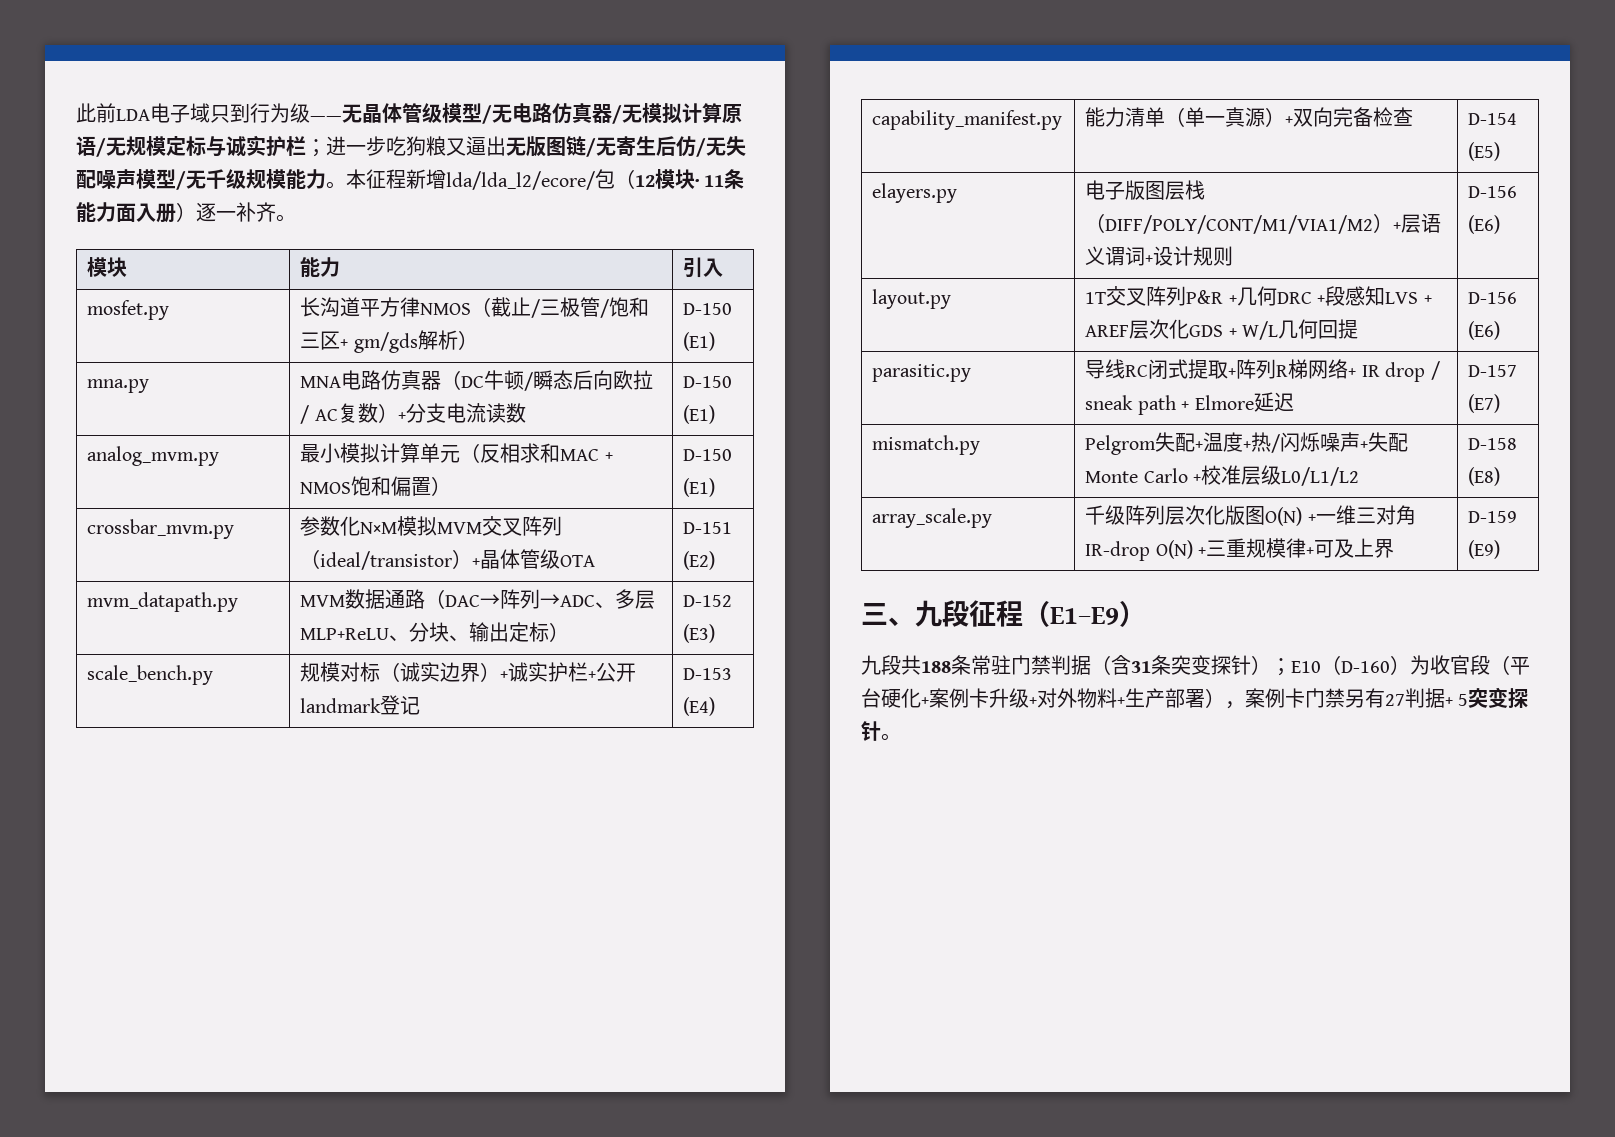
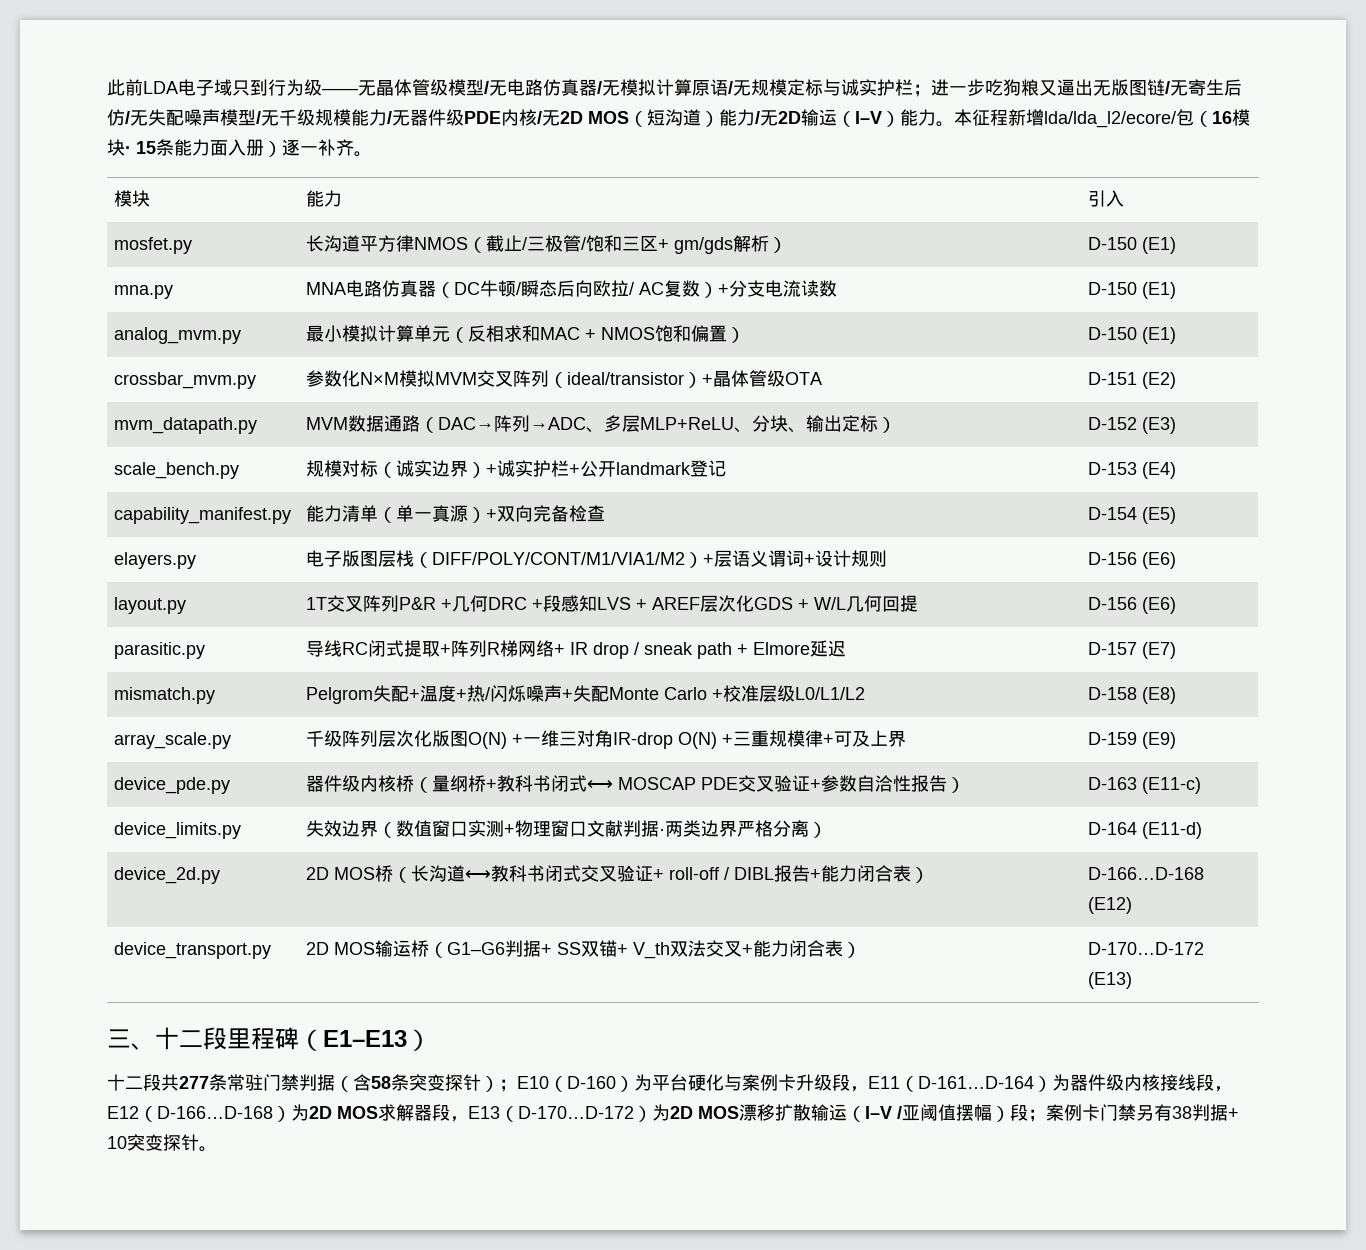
- 此前LDA电子域只到行为级——无晶体管级模型/无电路仿真器/无模拟计算原语/无规模定标与诚实护栏；进一步吃狗粮又逼出无版图链/无寄生后仿/无失配噪声模型/无千级规模能力。
+ 此前LDA电子域只到行为级——无晶体管级模型/无电路仿真器/无模拟计算原语/无规模定标与诚实护栏；进一步吃狗粮又逼出无版图链/无寄生后仿/无失配噪声模型/无千级规模能力/无器件级PDE内核/无2D MOS（短沟道）能力/无2D输运（I–V）能力。
- 本征程新增lda/lda_l2/ecore/包（12模块· 11条能力面入册）逐一补齐。
+ 本征程新增lda/lda_l2/ecore/包（16模块· 15条能力面入册）逐一补齐。
- 三、九段征程（E1–E9）
- 九段共188条常驻门禁判据（含31条突变探针）；E10（D-160）为收官段（平台硬化+案例卡升级+对外物料+生产部署），案例卡门禁另有27判据+ 5突变探针。
+ device_pde.py | 器件级内核桥（量纲桥+教科书闭式⟷ MOSCAP PDE交叉验证+参数自洽性报告） | D-163 (E11-c)
+ device_limits.py | 失效边界（数值窗口实测+物理窗口文献判据·两类边界严格分离） | D-164 (E11-d)
+ device_2d.py | 2D MOS桥（长沟道⟷教科书闭式交叉验证+ roll-off / DIBL报告+能力闭合表） | D-166…D-168 (E12)
+ device_transport.py | 2D MOS输运桥（G1–G6判据+ SS双锚+ V_th双法交叉+能力闭合表） | D-170…D-172 (E13)
+ 三、十二段里程碑（E1–E13）
+ 十二段共277条常驻门禁判据（含58条突变探针）；E10（D-160）为平台硬化与案例卡升级段，E11（D-161…D-164）为器件级内核接线段，E12（D-166…D-168）为2D MOS求解器段，E13（D-170…D-172）为2D MOS漂移扩散输运（I–V /亚阈值摆幅）段；案例卡门禁另有38判据+ 10突变探针。

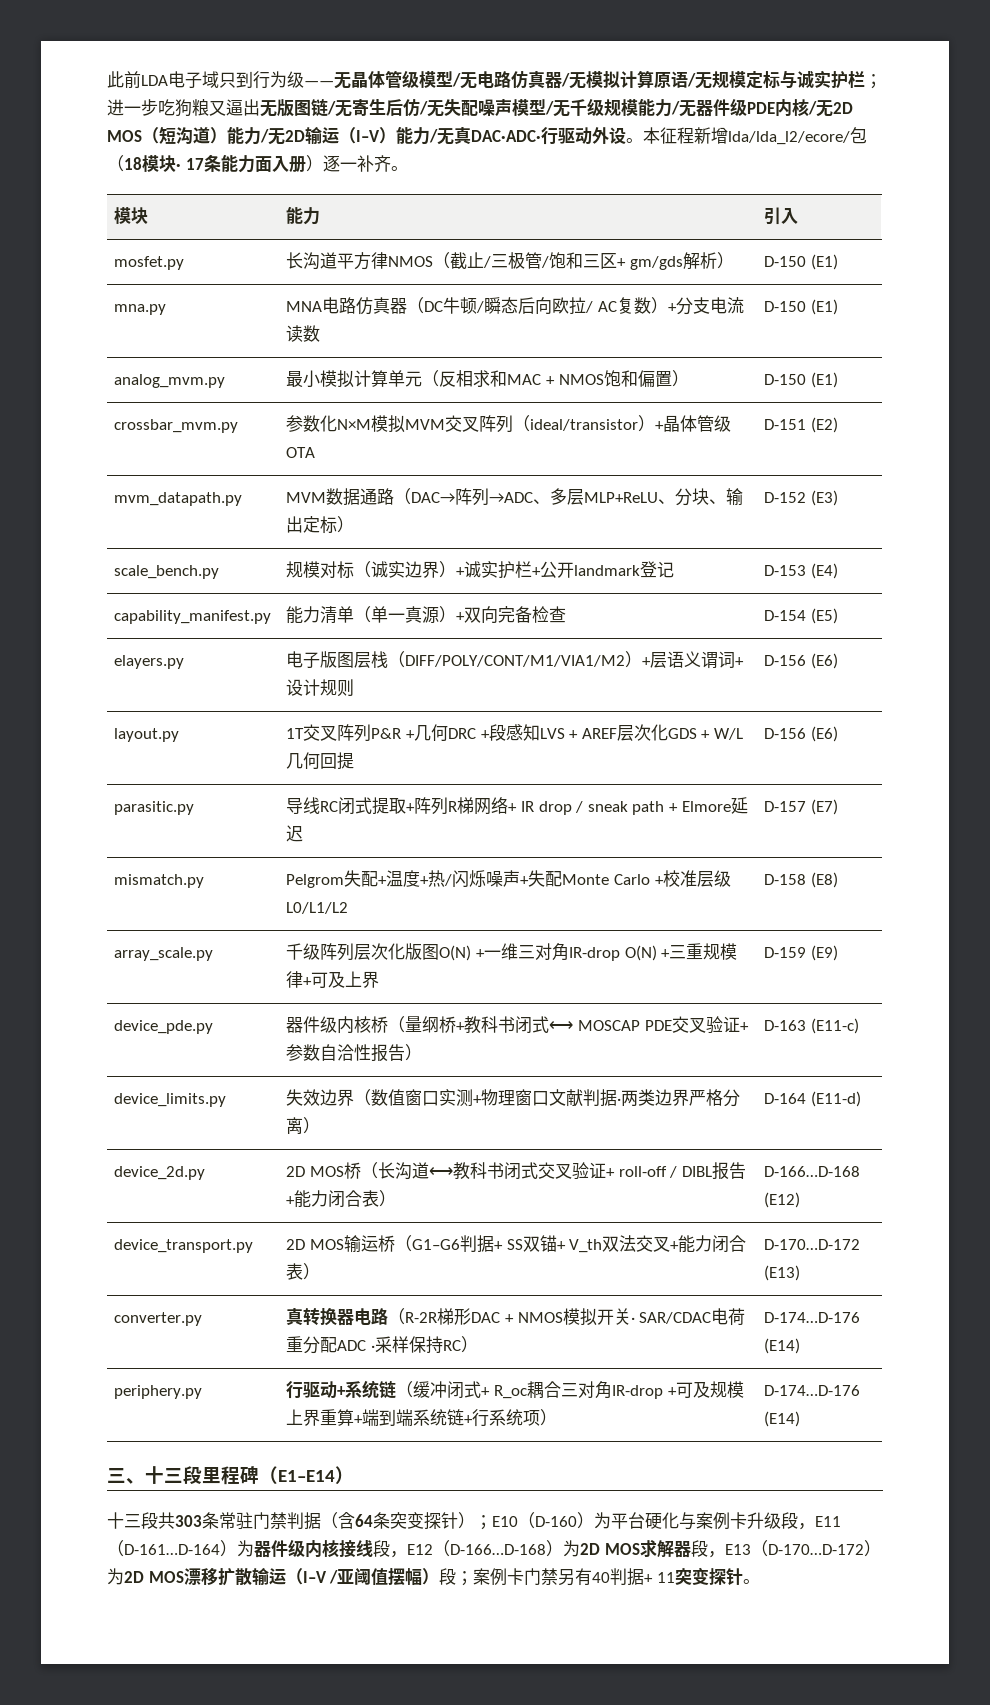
- 进一步吃狗粮又逼出无版图链/无寄生后仿/无失配噪声模型/无千级规模能力/无器件级PDE内核/无2D MOS（短沟道）能力/无2D输运（I–V）能力。
+ 进一步吃狗粮又逼出无版图链/无寄生后仿/无失配噪声模型/无千级规模能力/无器件级PDE内核/无2D MOS（短沟道）能力/无2D输运（I–V）能力/无真DAC·ADC·行驱动外设。
- 本征程新增lda/lda_l2/ecore/包（16模块· 15条能力面入册）逐一补齐。
+ 本征程新增lda/lda_l2/ecore/包（18模块· 17条能力面入册）逐一补齐。
+ converter.py | 真转换器电路（R-2R梯形DAC + NMOS模拟开关· SAR/CDAC电荷重分配ADC ·采样保持RC） | D-174…D-176 (E14)
+ periphery.py | 行驱动+系统链（缓冲闭式+ R_oc耦合三对角IR-drop +可及规模上界重算+端到端系统链+行系统项） | D-174…D-176 (E14)
- 三、十二段里程碑（E1–E13）
+ 三、十三段里程碑（E1–E14）
- 十二段共277条常驻门禁判据（含58条突变探针）；E10（D-160）为平台硬化与案例卡升级段，E11（D-161…D-164）为器件级内核接线段，E12（D-166…D-168）为2D MOS求解器段，E13（D-170…D-172）为2D MOS漂移扩散输运（I–V /亚阈值摆幅）段；案例卡门禁另有38判据+ 10突变探针。
+ 十三段共303条常驻门禁判据（含64条突变探针）；E10（D-160）为平台硬化与案例卡升级段，E11（D-161…D-164）为器件级内核接线段，E12（D-166…D-168）为2D MOS求解器段，E13（D-170…D-172）为2D MOS漂移扩散输运（I–V /亚阈值摆幅）段；案例卡门禁另有40判据+ 11突变探针。

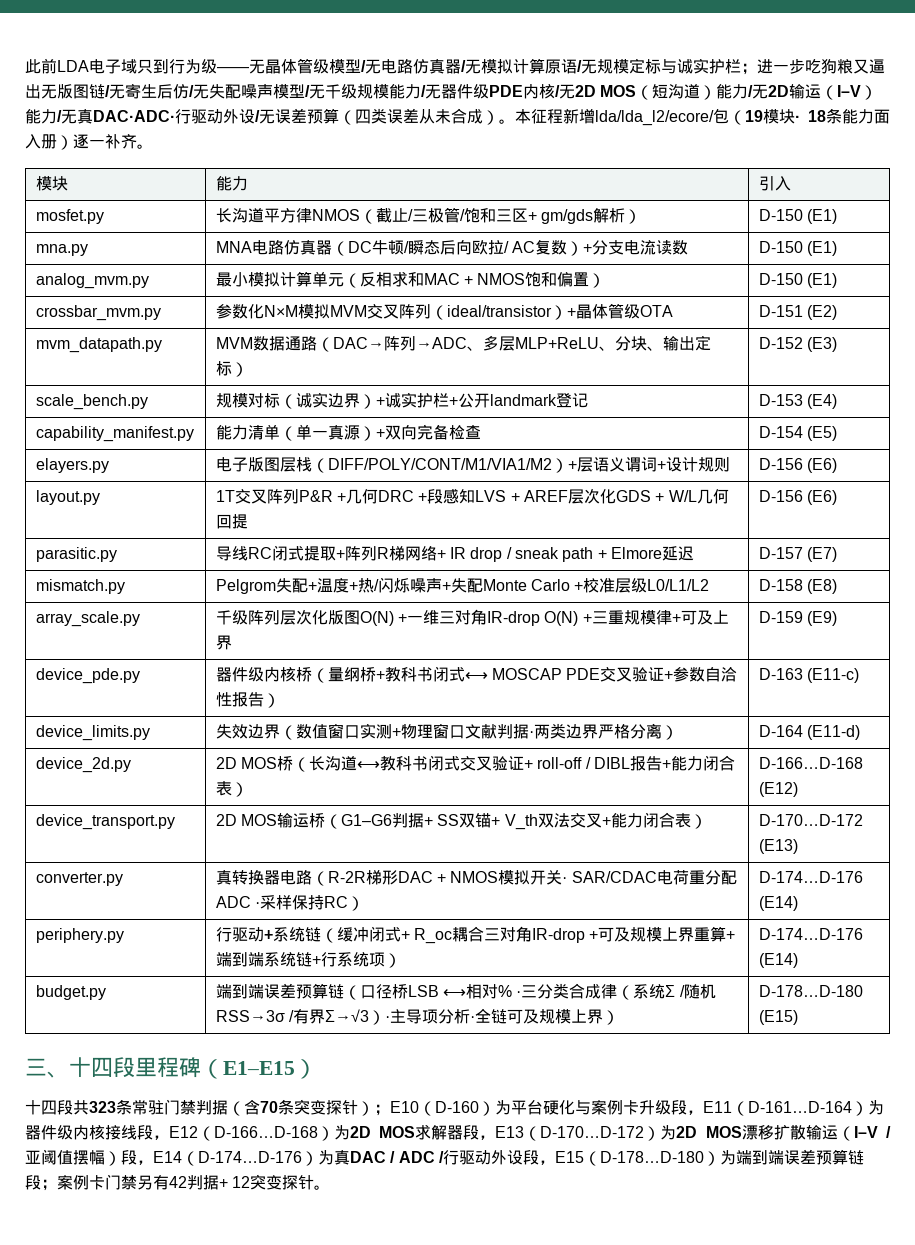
- 进一步吃狗粮又逼出无版图链/无寄生后仿/无失配噪声模型/无千级规模能力/无器件级PDE内核/无2D MOS（短沟道）能力/无2D输运（I–V）能力/无真DAC·ADC·行驱动外设。
+ 进一步吃狗粮又逼出无版图链/无寄生后仿/无失配噪声模型/无千级规模能力/无器件级PDE内核/无2D MOS（短沟道）能力/无2D输运（I–V）能力/无真DAC·ADC·行驱动外设/无误差预算（四类误差从未合成）。
- 本征程新增lda/lda_l2/ecore/包（18模块· 17条能力面入册）逐一补齐。
+ 本征程新增lda/lda_l2/ecore/包（19模块· 18条能力面入册）逐一补齐。
+ budget.py | 端到端误差预算链（口径桥LSB ⟷相对% ·三分类合成律（系统Σ /随机RSS→3σ /有界Σ→√3）·主导项分析·全链可及规模上界） | D-178…D-180 (E15)
- 三、十三段里程碑（E1–E14）
+ 三、十四段里程碑（E1–E15）
- 十三段共303条常驻门禁判据（含64条突变探针）；E10（D-160）为平台硬化与案例卡升级段，E11（D-161…D-164）为器件级内核接线段，E12（D-166…D-168）为2D MOS求解器段，E13（D-170…D-172）为2D MOS漂移扩散输运（I–V /亚阈值摆幅）段；案例卡门禁另有40判据+ 11突变探针。
+ 十四段共323条常驻门禁判据（含70条突变探针）；E10（D-160）为平台硬化与案例卡升级段，E11（D-161…D-164）为器件级内核接线段，E12（D-166…D-168）为2D MOS求解器段，E13（D-170…D-172）为2D MOS漂移扩散输运（I–V /亚阈值摆幅）段，E14（D-174…D-176）为真DAC / ADC /行驱动外设段，E15（D-178…D-180）为端到端误差预算链段；案例卡门禁另有42判据+ 12突变探针。

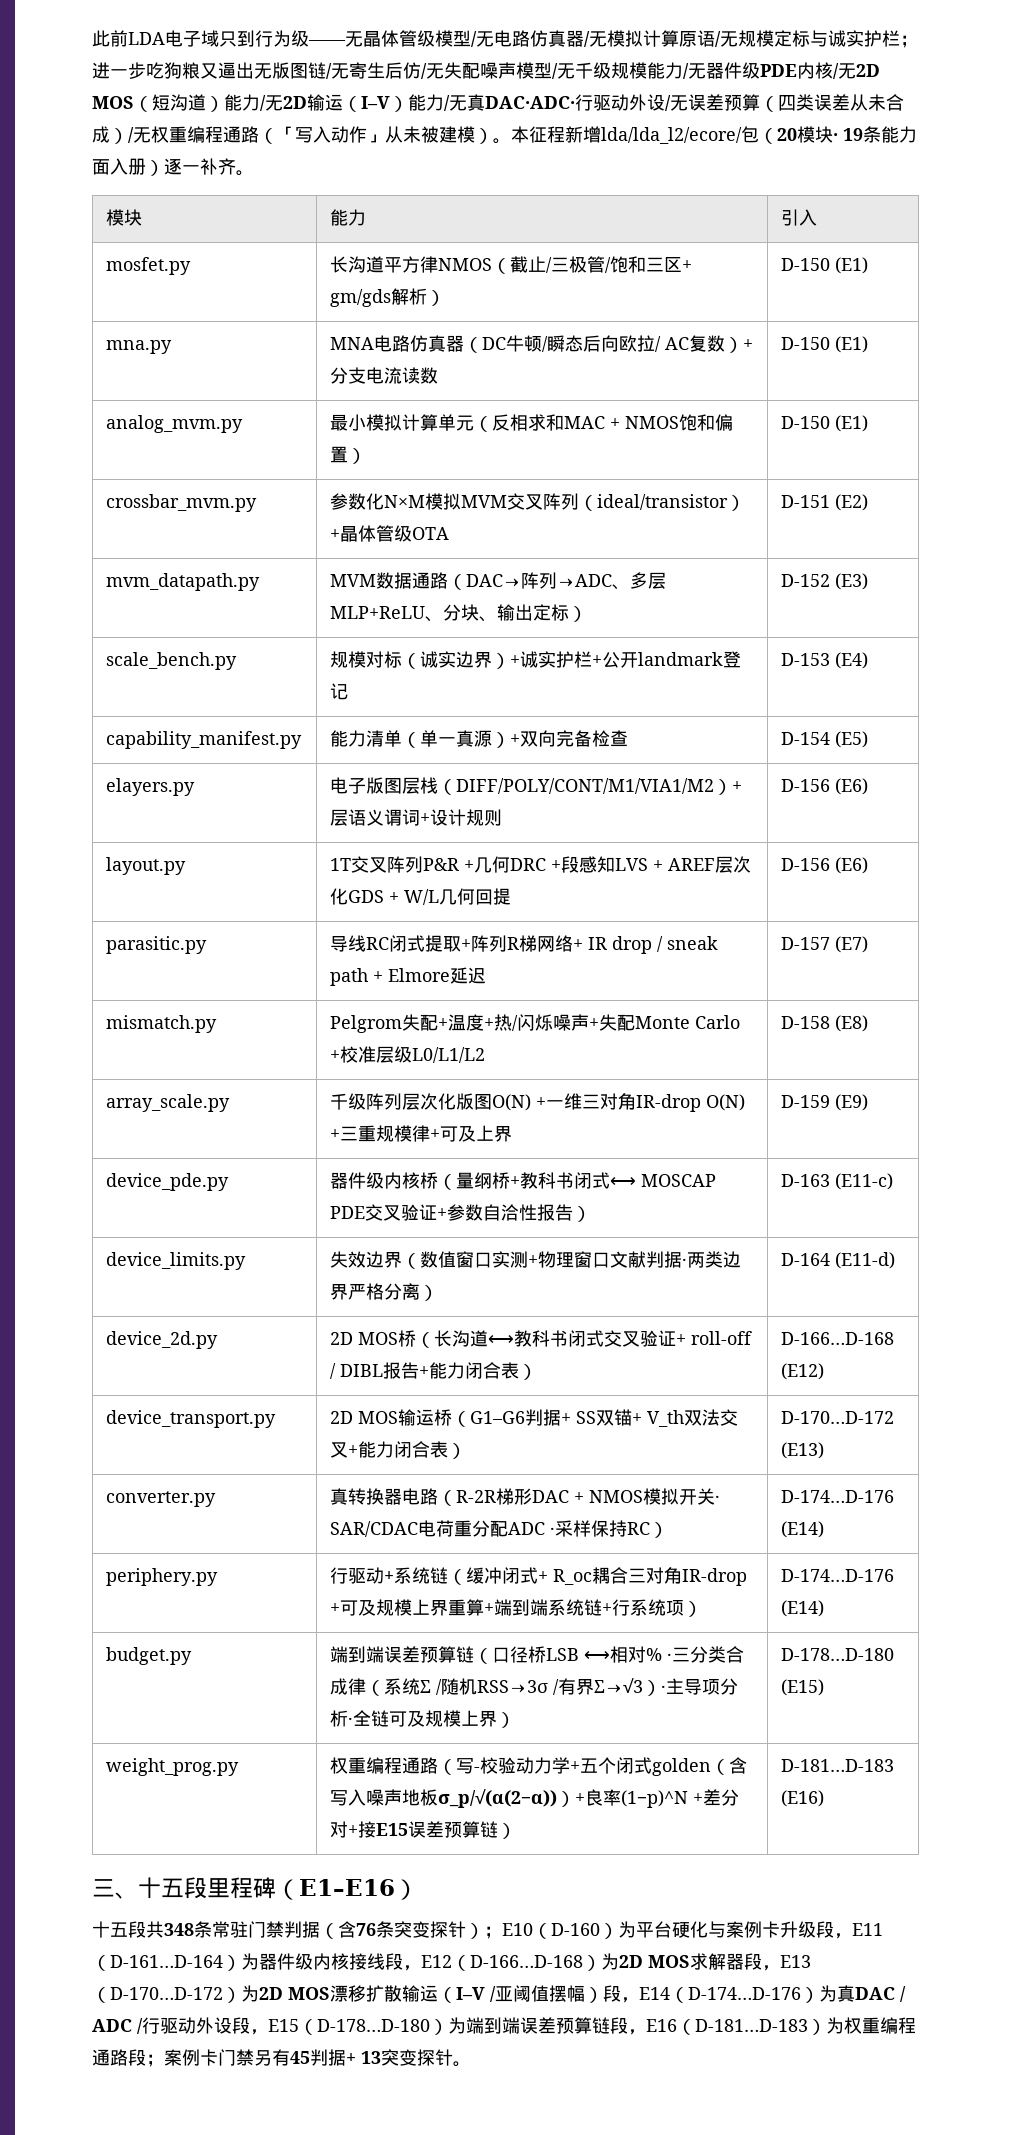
- 进一步吃狗粮又逼出无版图链/无寄生后仿/无失配噪声模型/无千级规模能力/无器件级PDE内核/无2D MOS（短沟道）能力/无2D输运（I–V）能力/无真DAC·ADC·行驱动外设/无误差预算（四类误差从未合成）。
+ 进一步吃狗粮又逼出无版图链/无寄生后仿/无失配噪声模型/无千级规模能力/无器件级PDE内核/无2D MOS（短沟道）能力/无2D输运（I–V）能力/无真DAC·ADC·行驱动外设/无误差预算（四类误差从未合成）/无权重编程通路（「写入动作」从未被建模）。
- 本征程新增lda/lda_l2/ecore/包（19模块· 18条能力面入册）逐一补齐。
+ 本征程新增lda/lda_l2/ecore/包（20模块· 19条能力面入册）逐一补齐。
+ weight_prog.py | 权重编程通路（写-校验动力学+五个闭式golden（含写入噪声地板σ_p/√(α(2−α))）+良率(1−p)^N +差分对+接E15误差预算链） | D-181…D-183 (E16)
- 三、十四段里程碑（E1–E15）
+ 三、十五段里程碑（E1–E16）
- 十四段共323条常驻门禁判据（含70条突变探针）；
+ 十五段共348条常驻门禁判据（含76条突变探针）；
- E10（D-160）为平台硬化与案例卡升级段，E11（D-161…D-164）为器件级内核接线段，E12（D-166…D-168）为2D MOS求解器段，E13（D-170…D-172）为2D MOS漂移扩散输运（I–V /亚阈值摆幅）段，E14（D-174…D-176）为真DAC / ADC /行驱动外设段，E15（D-178…D-180）为端到端误差预算链段；
+ E10（D-160）为平台硬化与案例卡升级段，E11（D-161…D-164）为器件级内核接线段，E12（D-166…D-168）为2D MOS求解器段，E13（D-170…D-172）为2D MOS漂移扩散输运（I–V /亚阈值摆幅）段，E14（D-174…D-176）为真DAC / ADC /行驱动外设段，E15（D-178…D-180）为端到端误差预算链段，E16（D-181…D-183）为权重编程通路段；
- 案例卡门禁另有42判据+ 12突变探针。
+ 案例卡门禁另有45判据+ 13突变探针。

